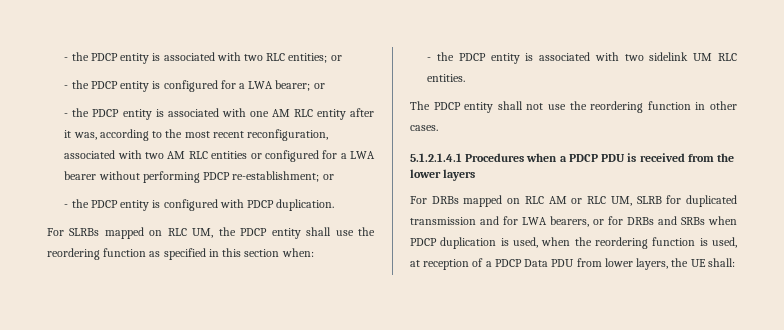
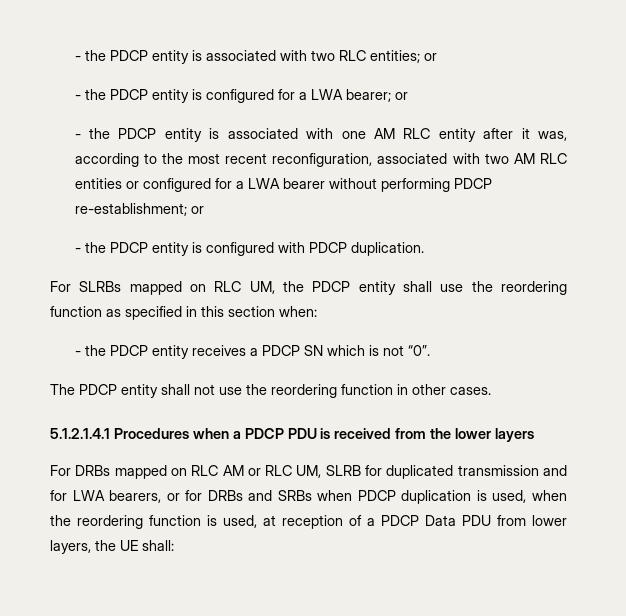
- - the PDCP entity is associated with two sidelink UM RLC entities.
+ - the PDCP entity receives a PDCP SN which is not “0”.

